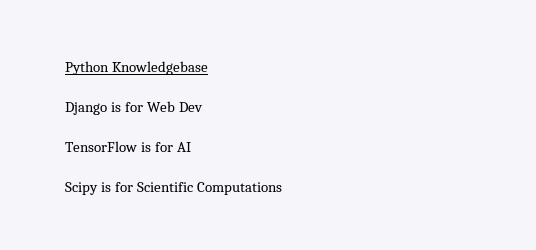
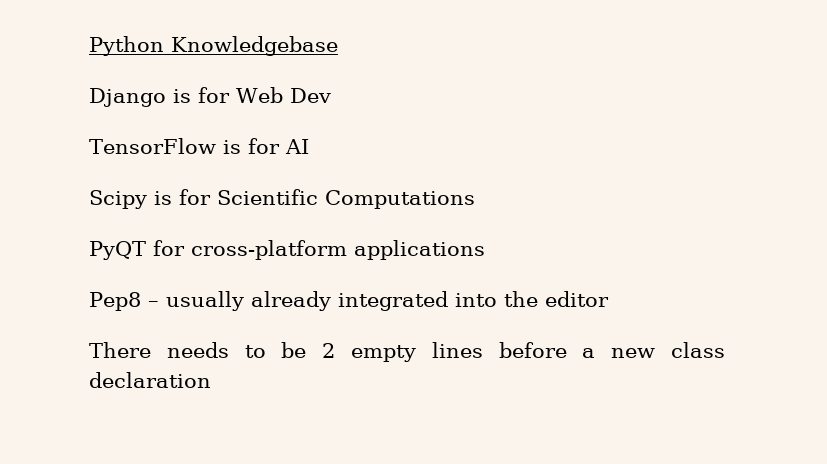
+ PyQT for cross-platform applications
+ Pep8 – usually already integrated into the editor
+ There needs to be 2 empty lines before a new class declaration

